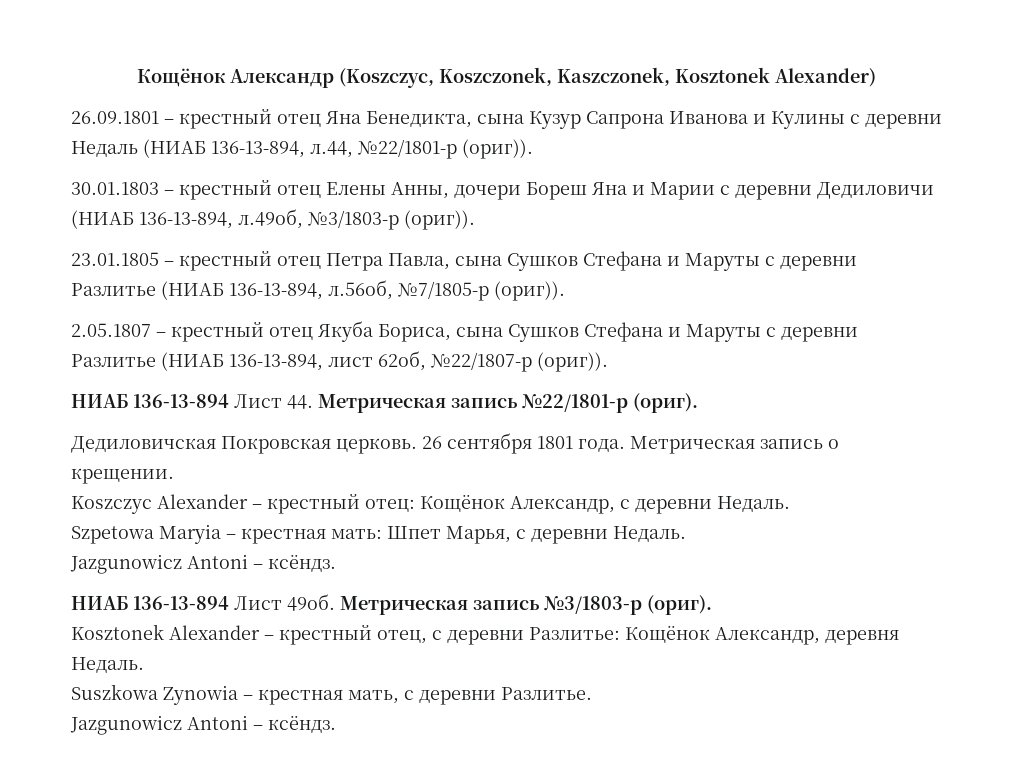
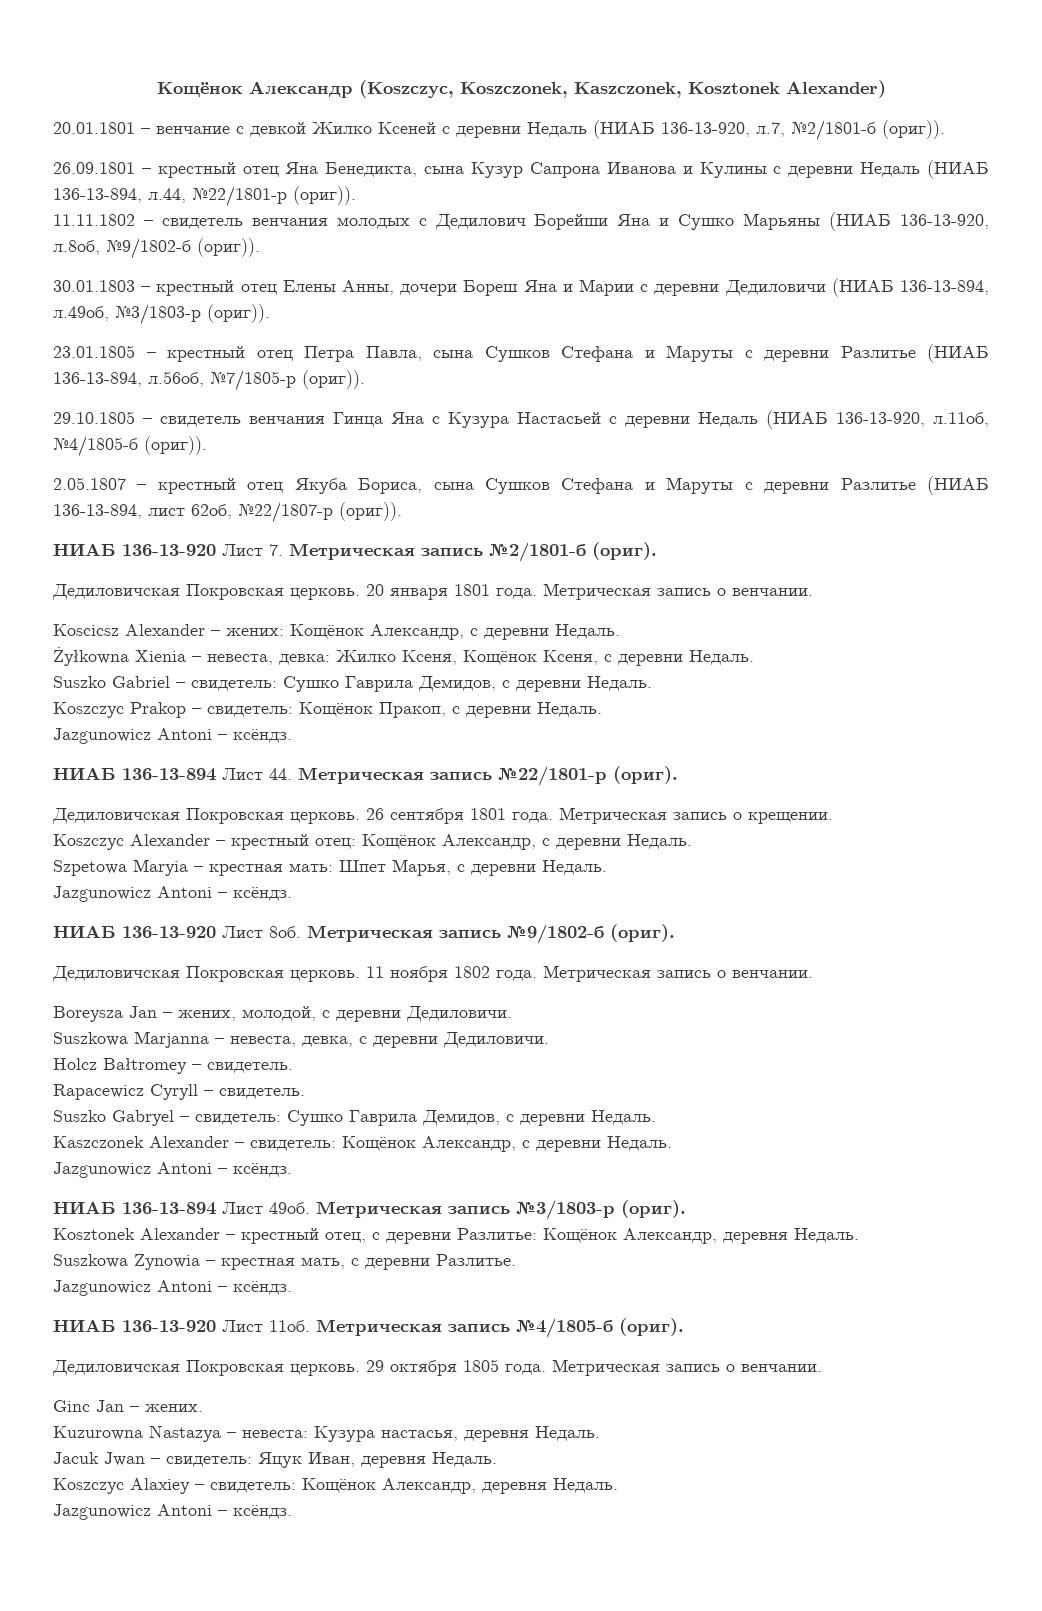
+ 20.01.1801 – венчание с девкой Жилко Ксеней с деревни Недаль (НИАБ 136-13-920, л.7, №2/1801-б (ориг)).
+ 11.11.1802 – свидетель венчания молодых с Дедилович Борейши Яна и Сушко Марьяны (НИАБ 136-13-920, л.8об, №9/1802-б (ориг)).
+ 29.10.1805 – свидетель венчания Гинца Яна с Кузура Настасьей с деревни Недаль (НИАБ 136-13-920, л.11об, №4/1805-б (ориг)).
+ НИАБ 136-13-920 Лист 7. Метрическая запись №2/1801-б (ориг).
+ Дедиловичская Покровская церковь. 20 января 1801 года. Метрическая запись о венчании.
+ Koscicsz Alexander – жених: Кощёнок Александр, с деревни Недаль.
+ Żyłkowna Xienia – невеста, девка: Жилко Ксеня, Кощёнок Ксеня, с деревни Недаль.
+ Suszko Gabriel – свидетель: Сушко Гаврила Демидов, с деревни Недаль.
+ Koszczyc Prakop – свидетель: Кощёнок Пракоп, с деревни Недаль.
+ Jazgunowicz Antoni – ксёндз.
+ НИАБ 136-13-920 Лист 8об. Метрическая запись №9/1802-б (ориг).
+ Дедиловичская Покровская церковь. 11 ноября 1802 года. Метрическая запись о венчании.
+ Boreysza Jan – жених, молодой, с деревни Дедиловичи.
+ Suszkowa Marjanna – невеста, девка, с деревни Дедиловичи.
+ Holcz Bałtromey – свидетель.
+ Rapacewicz Cyryll – свидетель.
+ Suszko Gabryel – свидетель: Сушко Гаврила Демидов, с деревни Недаль.
+ Kaszczonek Alexander – свидетель: Кощёнок Александр, с деревни Недаль.
+ Jazgunowicz Antoni – ксёндз.
+ НИАБ 136-13-920 Лист 11об. Метрическая запись №4/1805-б (ориг).
+ Дедиловичская Покровская церковь. 29 октября 1805 года. Метрическая запись о венчании.
+ Ginc Jan – жених.
+ Kuzurowna Nastazya – невеста: Кузура настасья, деревня Недаль.
+ Jacuk Jwan – свидетель: Яцук Иван, деревня Недаль.
+ Koszczyc Alaxiey – свидетель: Кощёнок Александр, деревня Недаль.
+ Jazgunowicz Antoni – ксёндз.

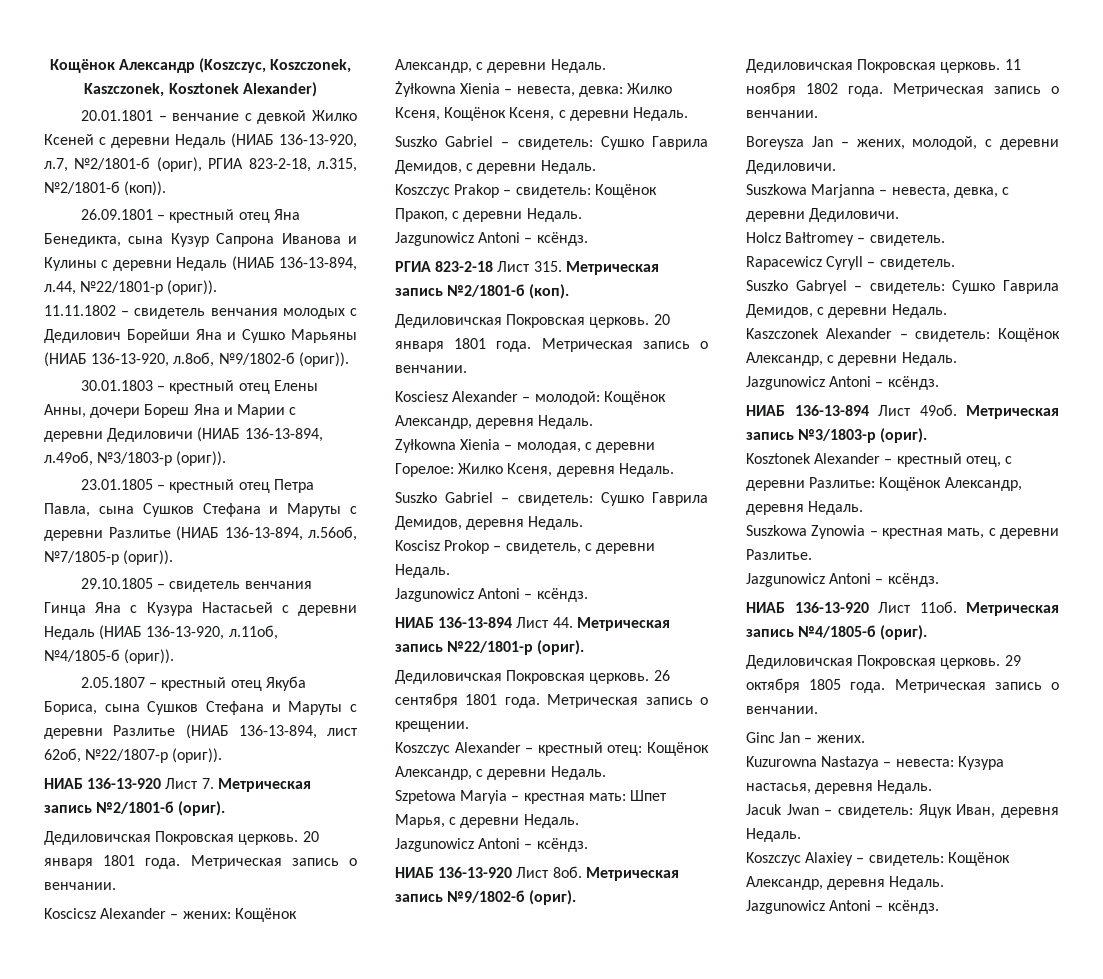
- 20.01.1801 – венчание с девкой Жилко Ксеней с деревни Недаль (НИАБ 136-13-920, л.7, №2/1801-б (ориг)).
+ 20.01.1801 – венчание с девкой Жилко Ксеней с деревни Недаль (НИАБ 136-13-920, л.7, №2/1801-б (ориг), РГИА 823-2-18, л.315, №2/1801-б (коп)).
+ РГИА 823-2-18 Лист 315. Метрическая запись №2/1801-б (коп).
+ Дедиловичская Покровская церковь. 20 января 1801 года. Метрическая запись о венчании.
+ Kosciesz Alexander – молодой: Кощёнок Александр, деревня Недаль.
+ Zyłkowna Xienia – молодая, с деревни Горелое: Жилко Ксеня, деревня Недаль.
+ Suszko Gabriel – свидетель: Сушко Гаврила Демидов, деревня Недаль.
+ Koscisz Prokop – свидетель, с деревни Недаль.
+ Jazgunowicz Antoni – ксёндз.

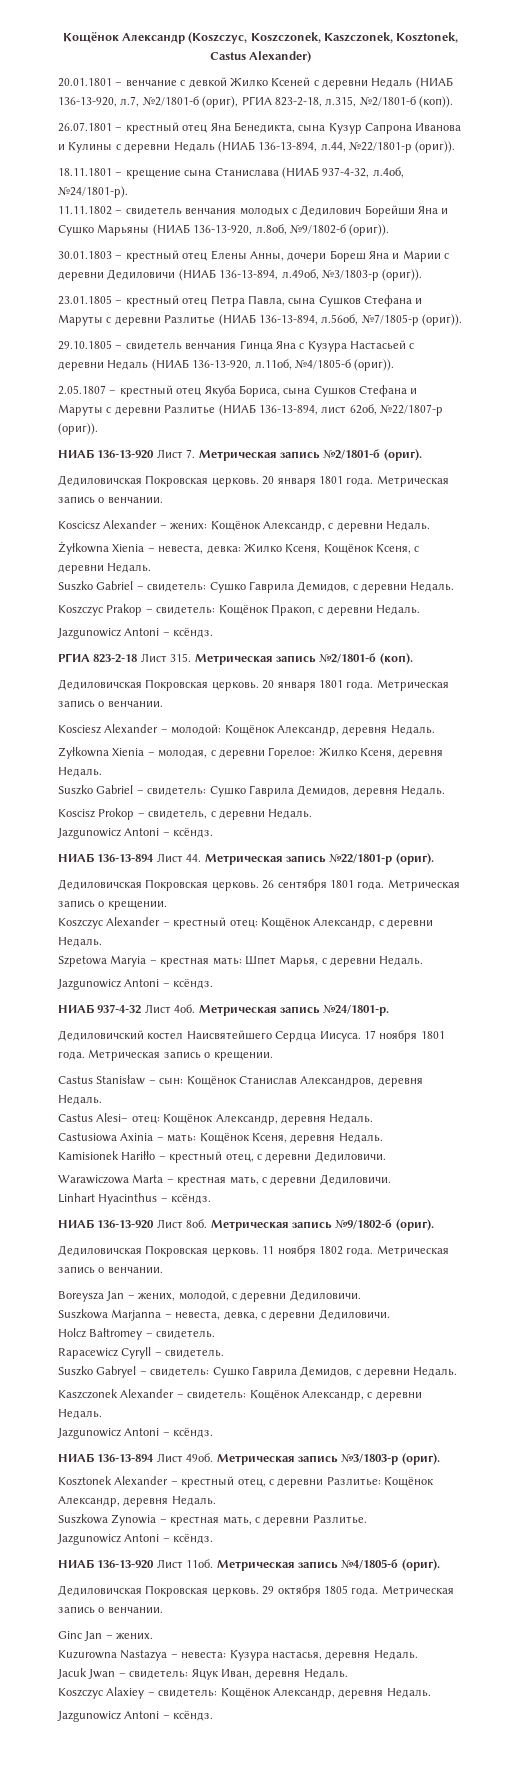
- Кощёнок Александр (Koszczyc, Koszczonek, Kaszczonek, Kosztonek Alexander)
+ Кощёнок Александр (Koszczyc, Koszczonek, Kaszczonek, Kosztonek, Castus Alexander)
- 26.09.1801 – крестный отец Яна Бенедикта, сына Кузур Сапрона Иванова и Кулины с деревни Недаль (НИАБ 136-13-894, л.44, №22/1801-р (ориг)).
+ 26.07.1801 – крестный отец Яна Бенедикта, сына Кузур Сапрона Иванова и Кулины с деревни Недаль (НИАБ 136-13-894, л.44, №22/1801-р (ориг)).
+ 18.11.1801 – крещение сына Станислава (НИАБ 937-4-32, л.4об, №24/1801-р).
+ НИАБ 937-4-32 Лист 4об. Метрическая запись №24/1801-р.
+ Дедиловичский костел Наисвятейшего Сердца Иисуса. 17 ноября 1801 года. Метрическая запись о крещении.
+ Castus Stanisław – сын: Кощёнок Станислав Александров, деревня Недаль.
+ Castus Alesi– отец: Кощёнок Александр, деревня Недаль.
+ Castusiowa Axinia – мать: Кощёнок Ксеня, деревня Недаль.
+ Kamisionek Hariłło – крестный отец, с деревни Дедиловичи.
+ Warawiczowa Marta – крестная мать, с деревни Дедиловичи.
+ Linhart Hyacinthus – ксёндз.

